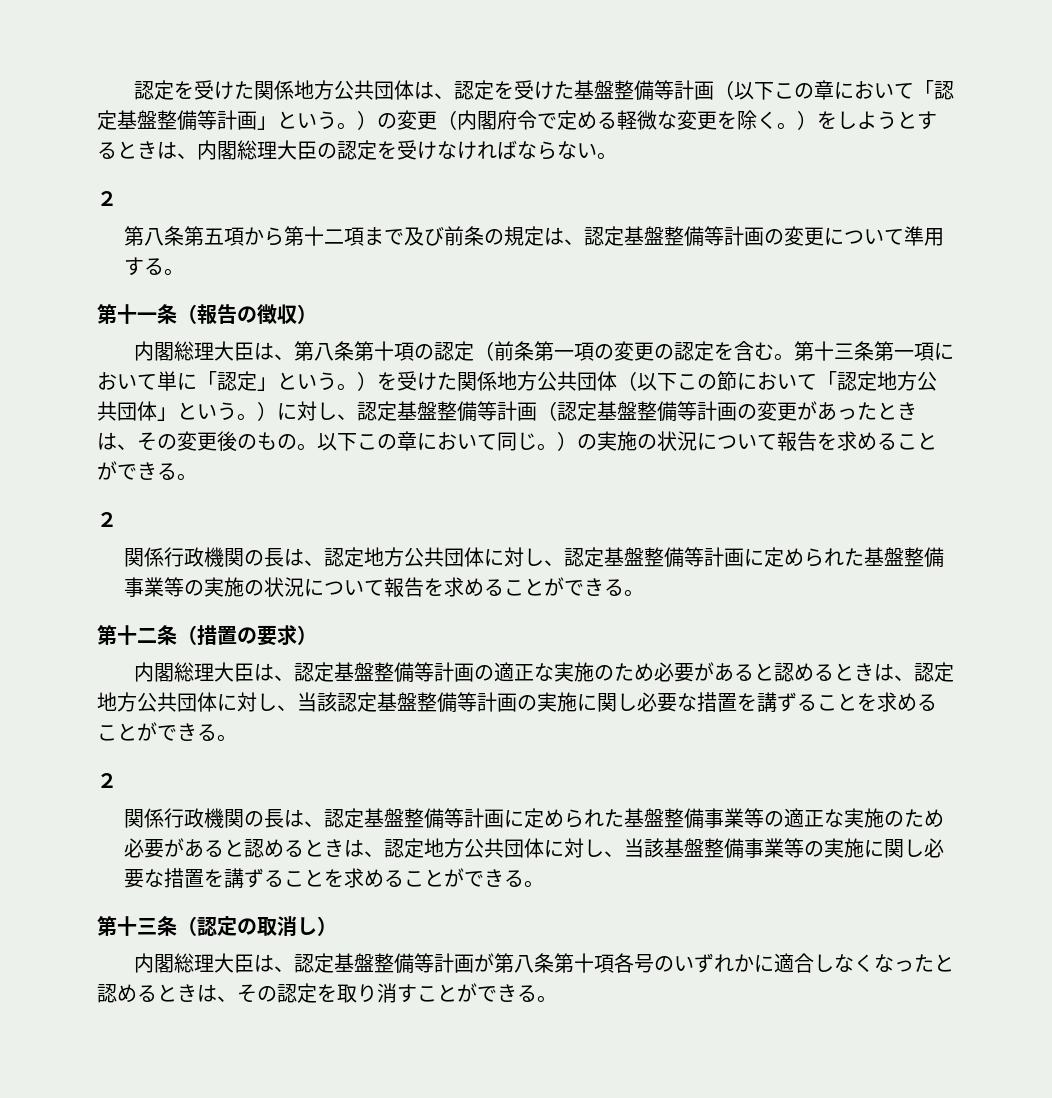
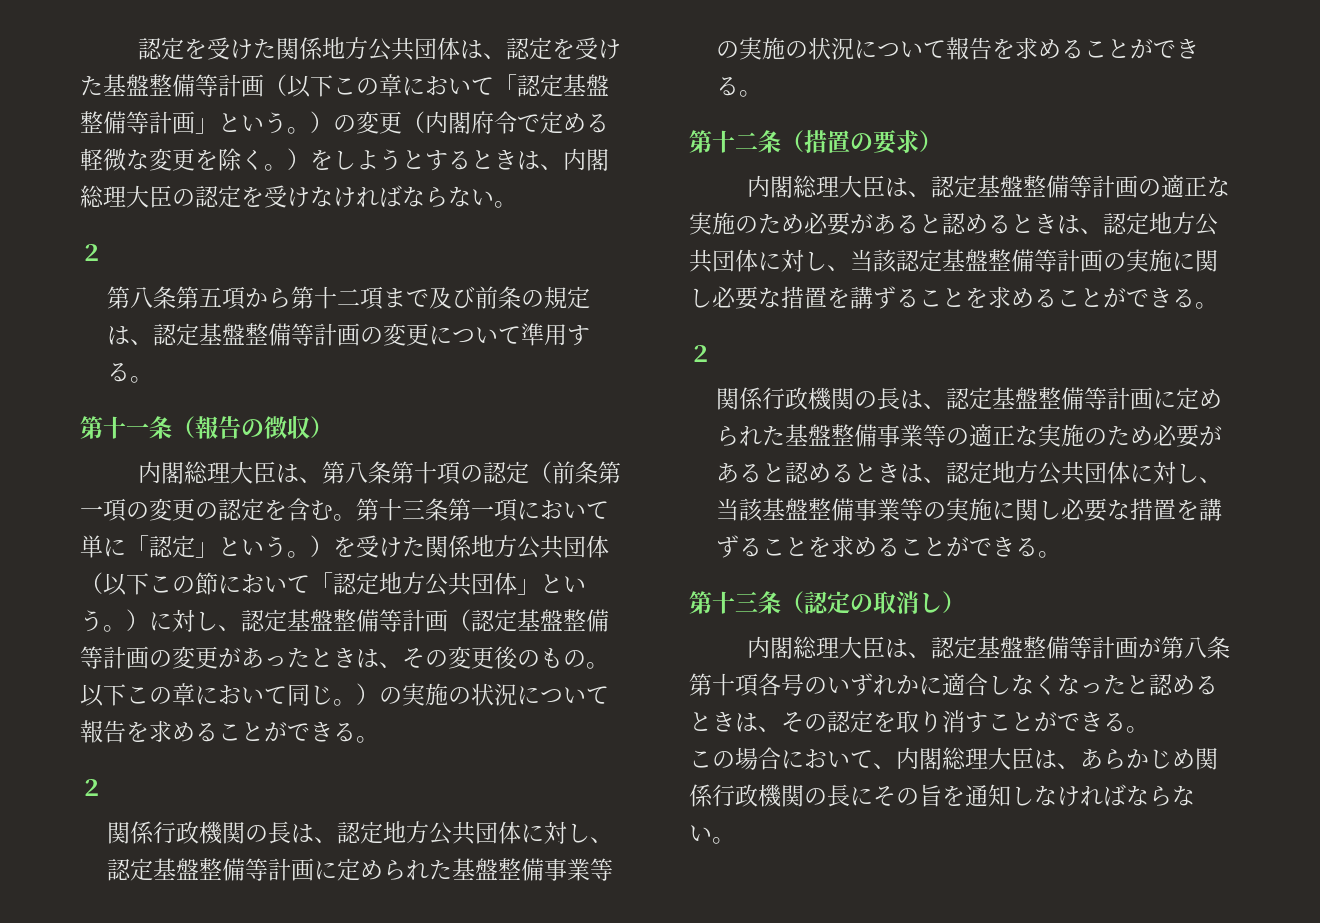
+ この場合において、内閣総理大臣は、あらかじめ関係行政機関の長にその旨を通知しなければならない。

